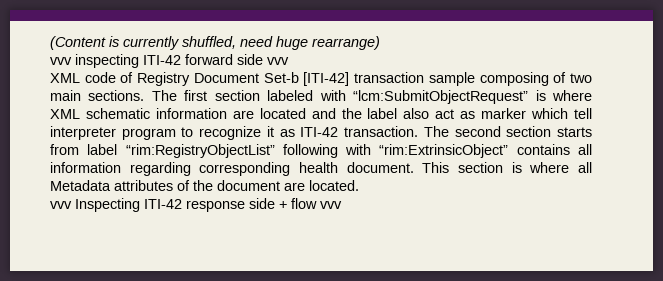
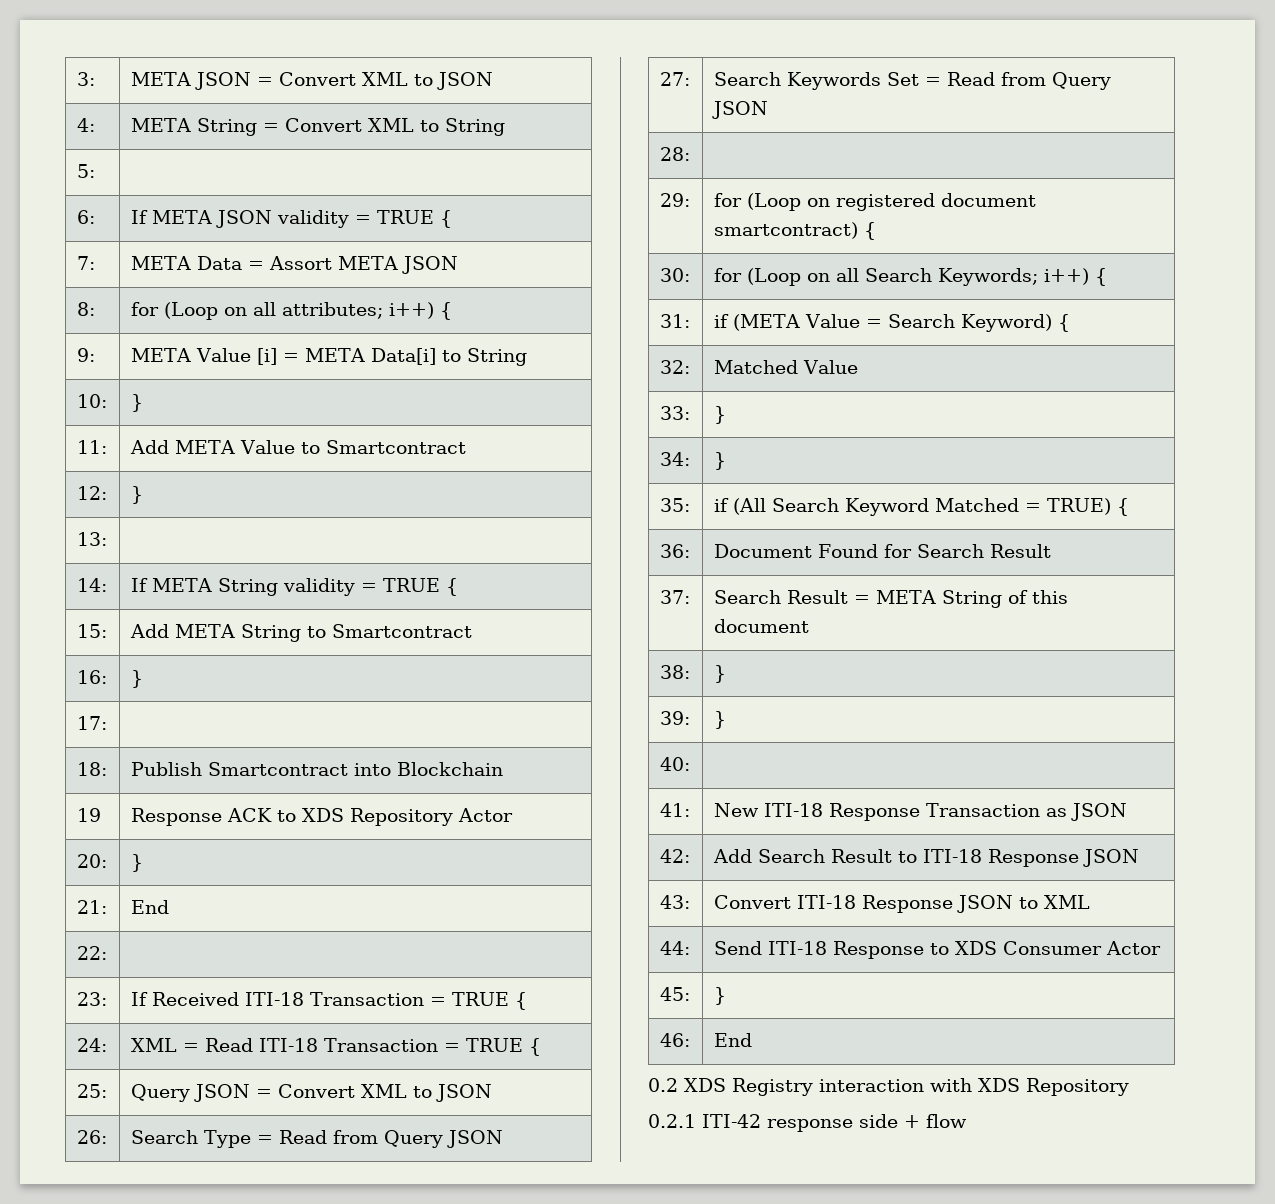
- (Content is currently shuffled, need huge rearrange)
- vvv inspecting ITI-42 forward side vvv
- XML code of Registry Document Set-b [ITI-42] transaction sample composing of two main sections. The first section labeled with “lcm:SubmitObjectRequest” is where XML schematic information are located and the label also act as marker which tell interpreter program to recognize it as ITI-42 transaction. The second section starts from label “rim:RegistryObjectList” following with “rim:ExtrinsicObject” contains all information regarding corresponding health document. This section is where all Metadata attributes of the document are located.
- vvv Inspecting ITI-42 response side + flow vvv
+ 3: | META JSON = Convert XML to JSON
+ 4: | META String = Convert XML to String
+ 5: |
+ 6: | If META JSON validity = TRUE {
+ 7: | META Data = Assort META JSON
+ 8: | for (Loop on all attributes; i++) {
+ 9: | META Value [i] = META Data[i] to String
+ 10: | }
+ 11: | Add META Value to Smartcontract
+ 12: | }
+ 13: |
+ 14: | If META String validity = TRUE {
+ 15: | Add META String to Smartcontract
+ 16: | }
+ 17: |
+ 18: | Publish Smartcontract into Blockchain
+ 19 | Response ACK to XDS Repository Actor
+ 20: | }
+ 21: | End
+ 22: |
+ 23: | If Received ITI-18 Transaction = TRUE {
+ 24: | XML = Read ITI-18 Transaction = TRUE {
+ 25: | Query JSON = Convert XML to JSON
+ 26: | Search Type = Read from Query JSON
+ 27: | Search Keywords Set = Read from Query JSON
+ 28: |
+ 29: | for (Loop on registered document smartcontract) {
+ 30: | for (Loop on all Search Keywords; i++) {
+ 31: | if (META Value = Search Keyword) {
+ 32: | Matched Value
+ 33: | }
+ 34: | }
+ 35: | if (All Search Keyword Matched = TRUE) {
+ 36: | Document Found for Search Result
+ 37: | Search Result = META String of this document
+ 38: | }
+ 39: | }
+ 40: |
+ 41: | New ITI-18 Response Transaction as JSON
+ 42: | Add Search Result to ITI-18 Response JSON
+ 43: | Convert ITI-18 Response JSON to XML
+ 44: | Send ITI-18 Response to XDS Consumer Actor
+ 45: | }
+ 46: | End
+ 0.2 XDS Registry interaction with XDS Repository
+ 0.2.1 ITI-42 response side + flow

